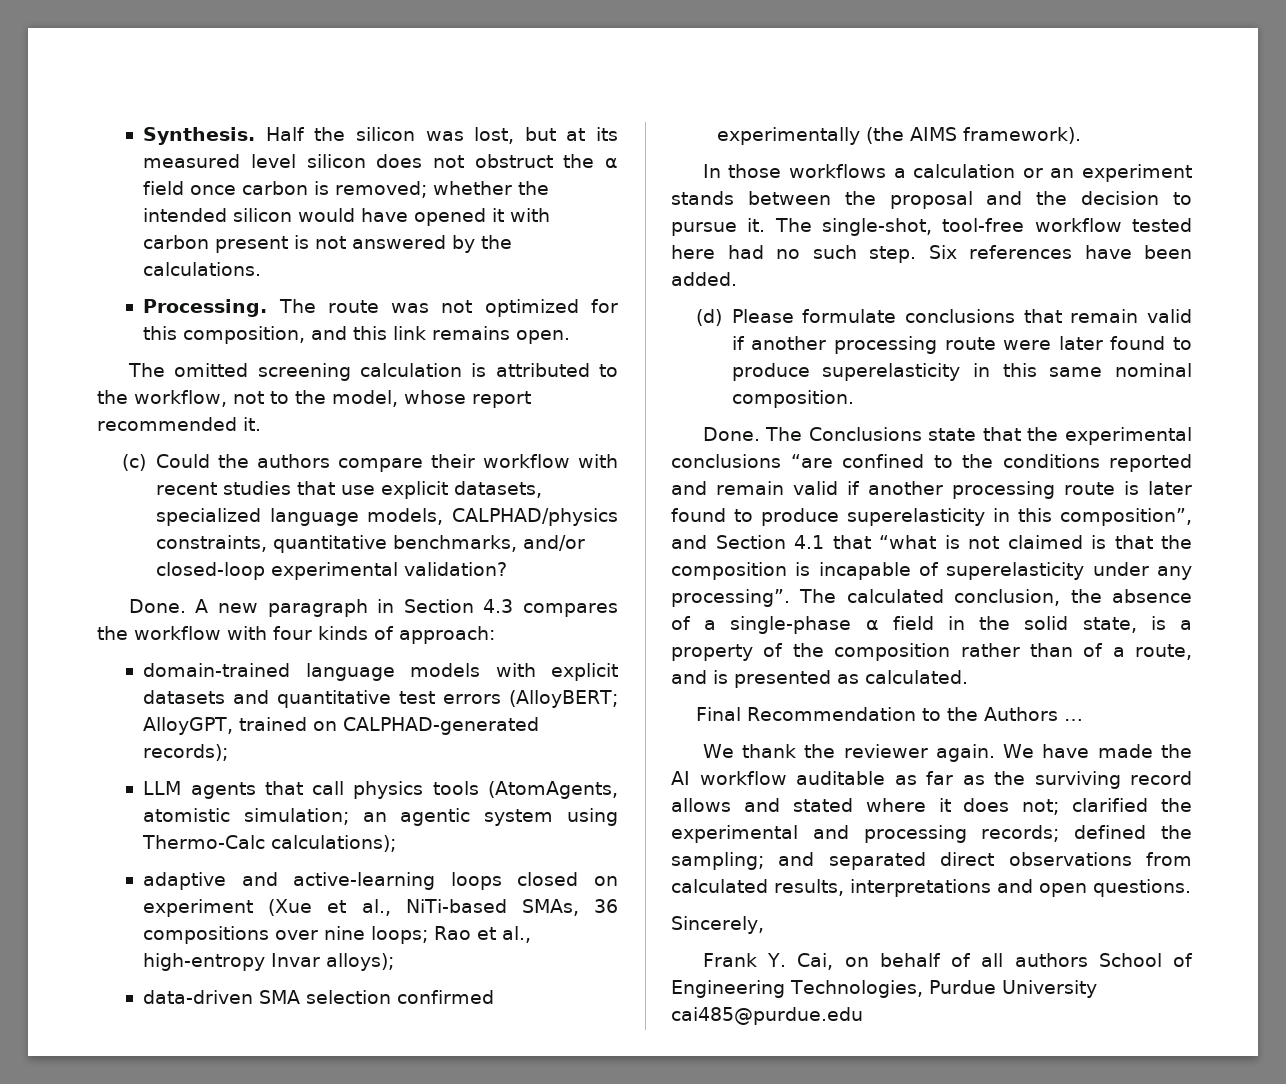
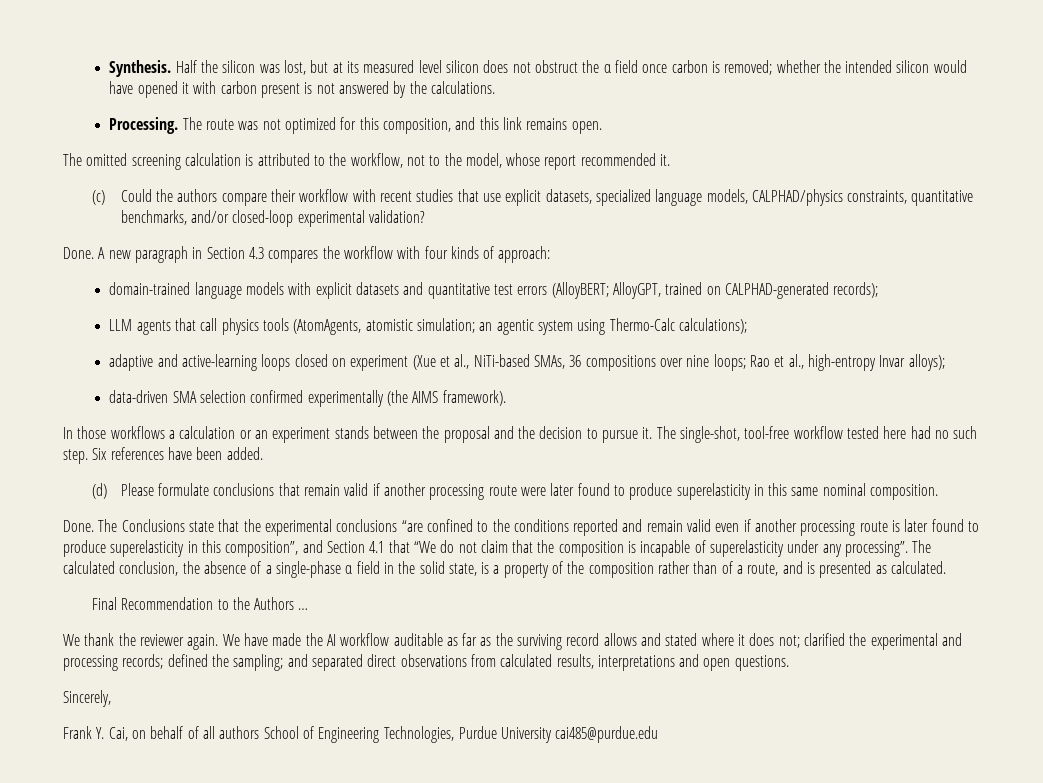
- The Conclusions state that the experimental conclusions “are confined to the conditions reported and remain valid if another processing route is later found to produce superelasticity in this composition”, and Section 4.1 that “what is not claimed is that the composition is incapable of superelasticity under any processing”.
+ The Conclusions state that the experimental conclusions “are confined to the conditions reported and remain valid even if another processing route is later found to produce superelasticity in this composition”, and Section 4.1 that “We do not claim that the composition is incapable of superelasticity under any processing”.

